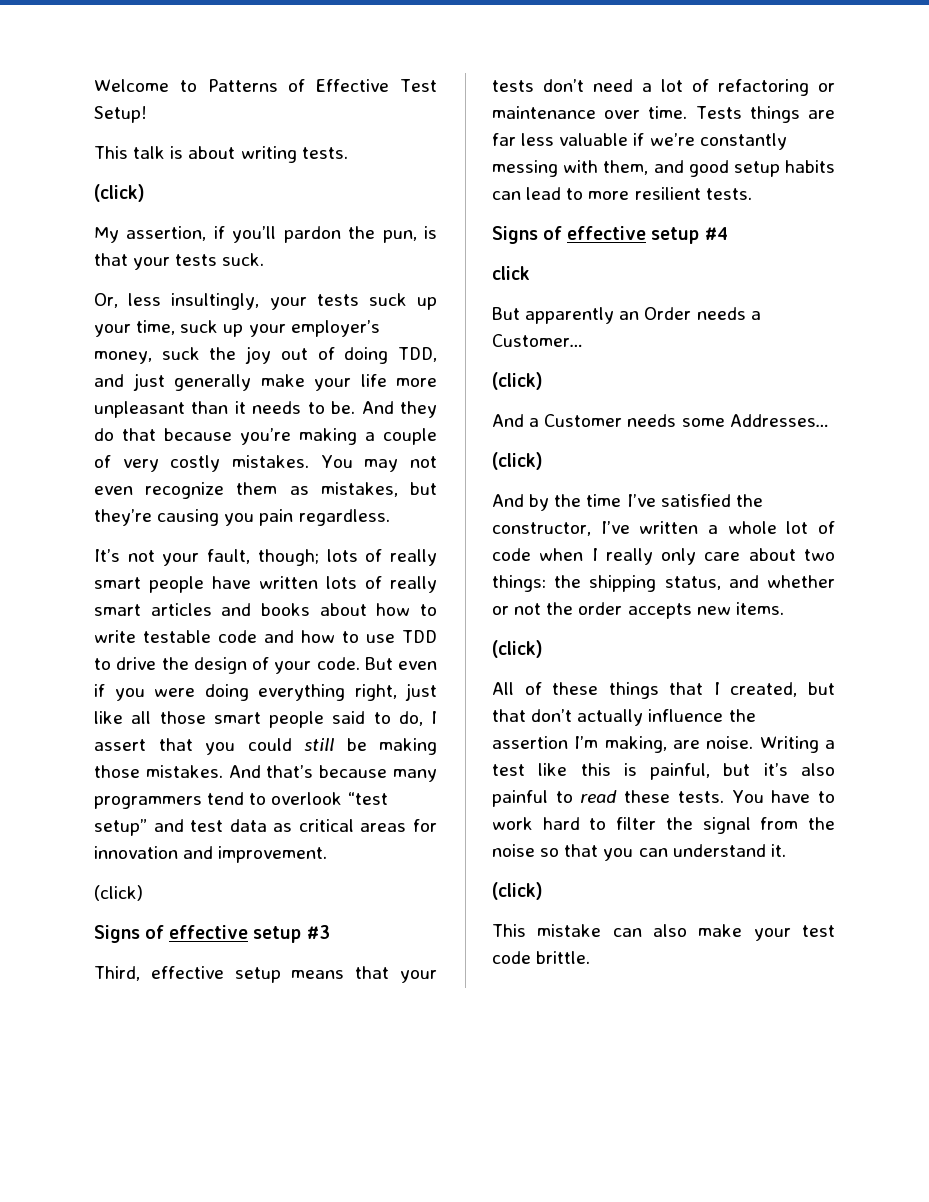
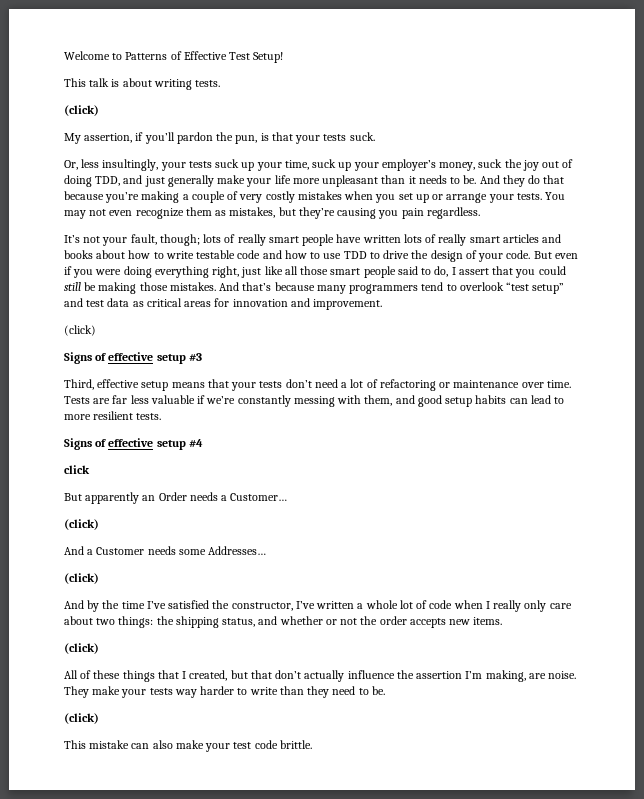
- And they do that because you’re making a couple of very costly mistakes.
+ And they do that because you’re making a couple of very costly mistakes when you set up or arrange your tests.
- Tests things are far less valuable if we’re constantly messing with them, and good setup habits can lead to more resilient tests.
+ Tests are far less valuable if we’re constantly messing with them, and good setup habits can lead to more resilient tests.
- Writing a test like this is painful, but it’s also painful to read these tests. You have to work hard to filter the signal from the noise so that you can understand it.
+ They make your tests way harder to write than they need to be.

